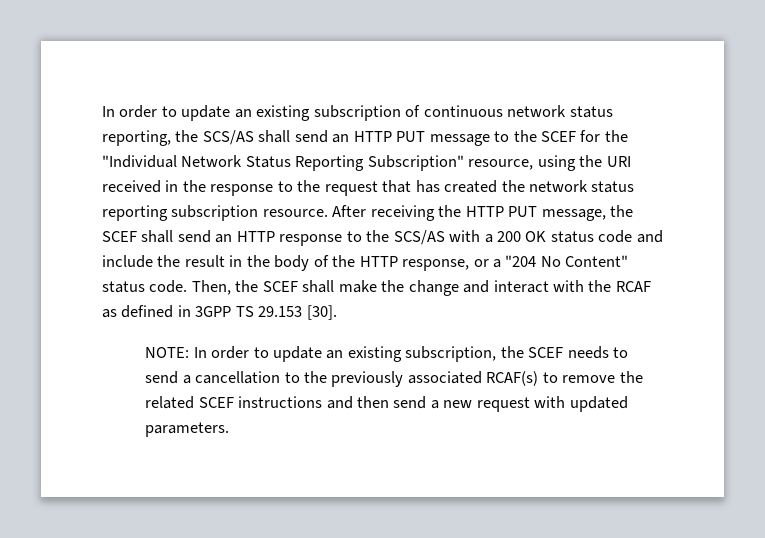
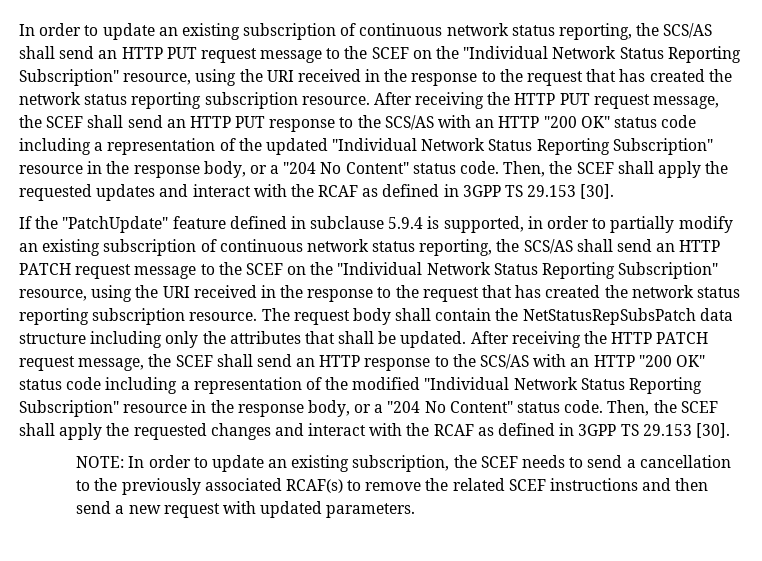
- In order to update an existing subscription of continuous network status reporting, the SCS/AS shall send an HTTP PUT message to the SCEF for the "Individual Network Status Reporting Subscription" resource, using the URI received in the response to the request that has created the network status reporting subscription resource.
+ In order to update an existing subscription of continuous network status reporting, the SCS/AS shall send an HTTP PUT request message to the SCEF on the "Individual Network Status Reporting Subscription" resource, using the URI received in the response to the request that has created the network status reporting subscription resource.
- After receiving the HTTP PUT message, the SCEF shall send an HTTP response to the SCS/AS with a 200 OK status code and include the result in the body of the HTTP response, or a "204 No Content" status code.
+ After receiving the HTTP PUT request message, the SCEF shall send an HTTP PUT response to the SCS/AS with an HTTP "200 OK" status code including a representation of the updated "Individual Network Status Reporting Subscription" resource in the response body, or a "204 No Content" status code. Then, the SCEF shall apply the requested updates and interact with the RCAF as defined in 3GPP TS 29.153 [30].
+ If the "PatchUpdate" feature defined in subclause 5.9.4 is supported, in order to partially modify an existing subscription of continuous network status reporting, the SCS/AS shall send an HTTP PATCH request message to the SCEF on the "Individual Network Status Reporting Subscription" resource, using the URI received in the response to the request that has created the network status reporting subscription resource. The request body shall contain the NetStatusRepSubsPatch data structure including only the attributes that shall be updated. After receiving the HTTP PATCH request message, the SCEF shall send an HTTP response to the SCS/AS with an HTTP "200 OK" status code including a representation of the modified "Individual Network Status Reporting Subscription" resource in the response body, or a "204 No Content" status code.
- Then, the SCEF shall make the change and interact with the RCAF as defined in 3GPP TS 29.153 [30].
+ Then, the SCEF shall apply the requested changes and interact with the RCAF as defined in 3GPP TS 29.153 [30].

